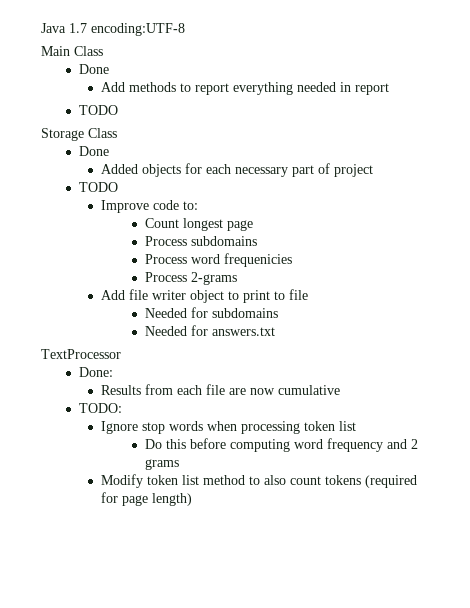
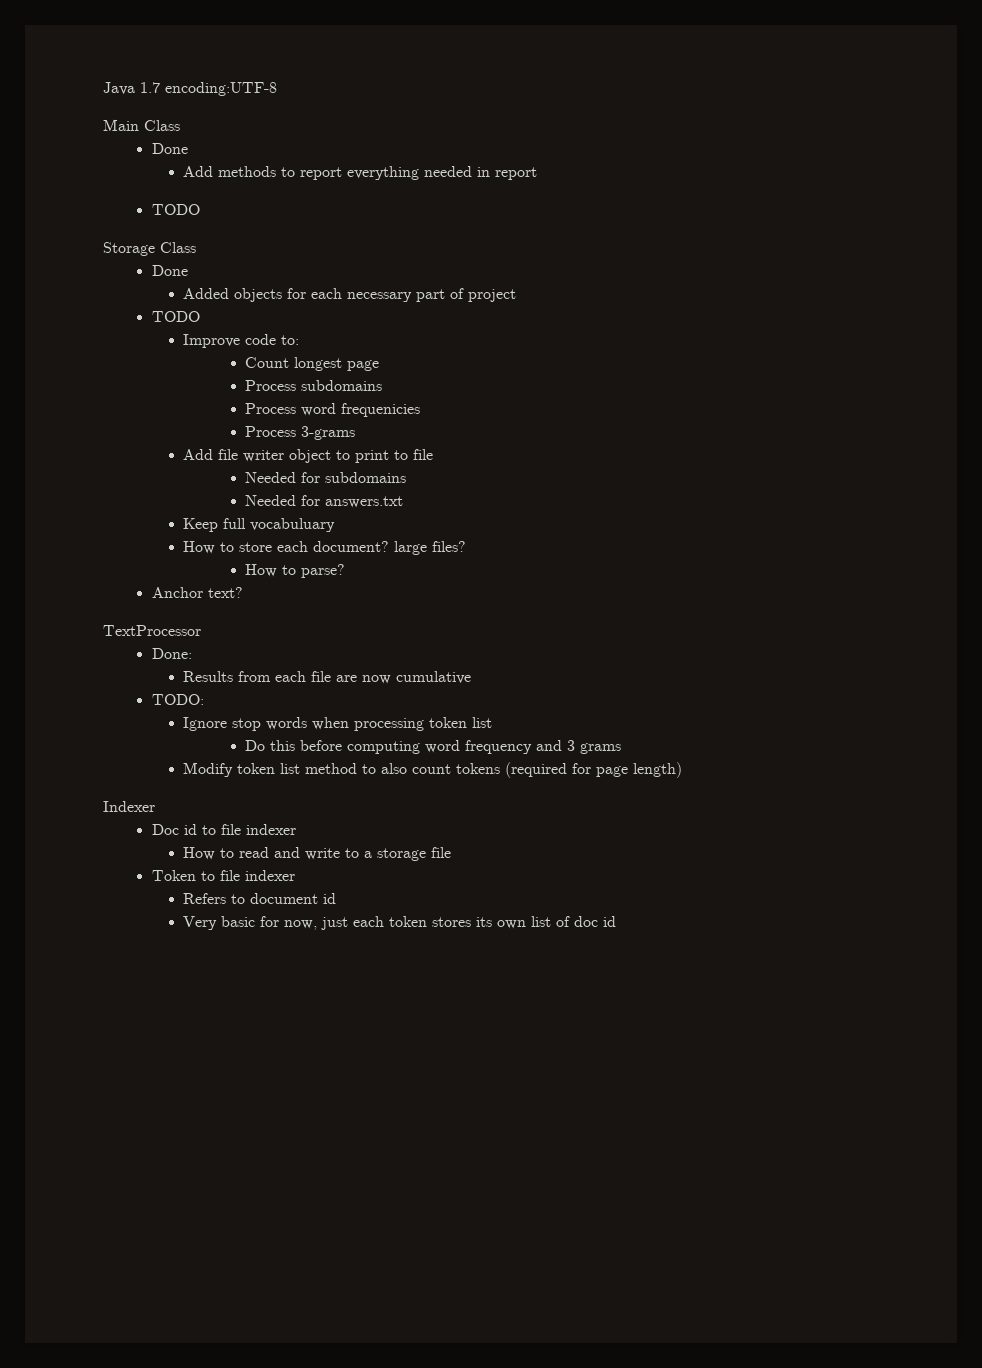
- Process 2-grams
+ Process 3-grams
+ Keep full vocabuluary
+ How to store each document? large files?
+ How to parse?
+ Anchor text?
- Do this before computing word frequency and 2 grams
+ Do this before computing word frequency and 3 grams
+ Indexer
+ Doc id to file indexer
+ How to read and write to a storage file
+ Token to file indexer
+ Refers to document id
+ Very basic for now, just each token stores its own list of doc id

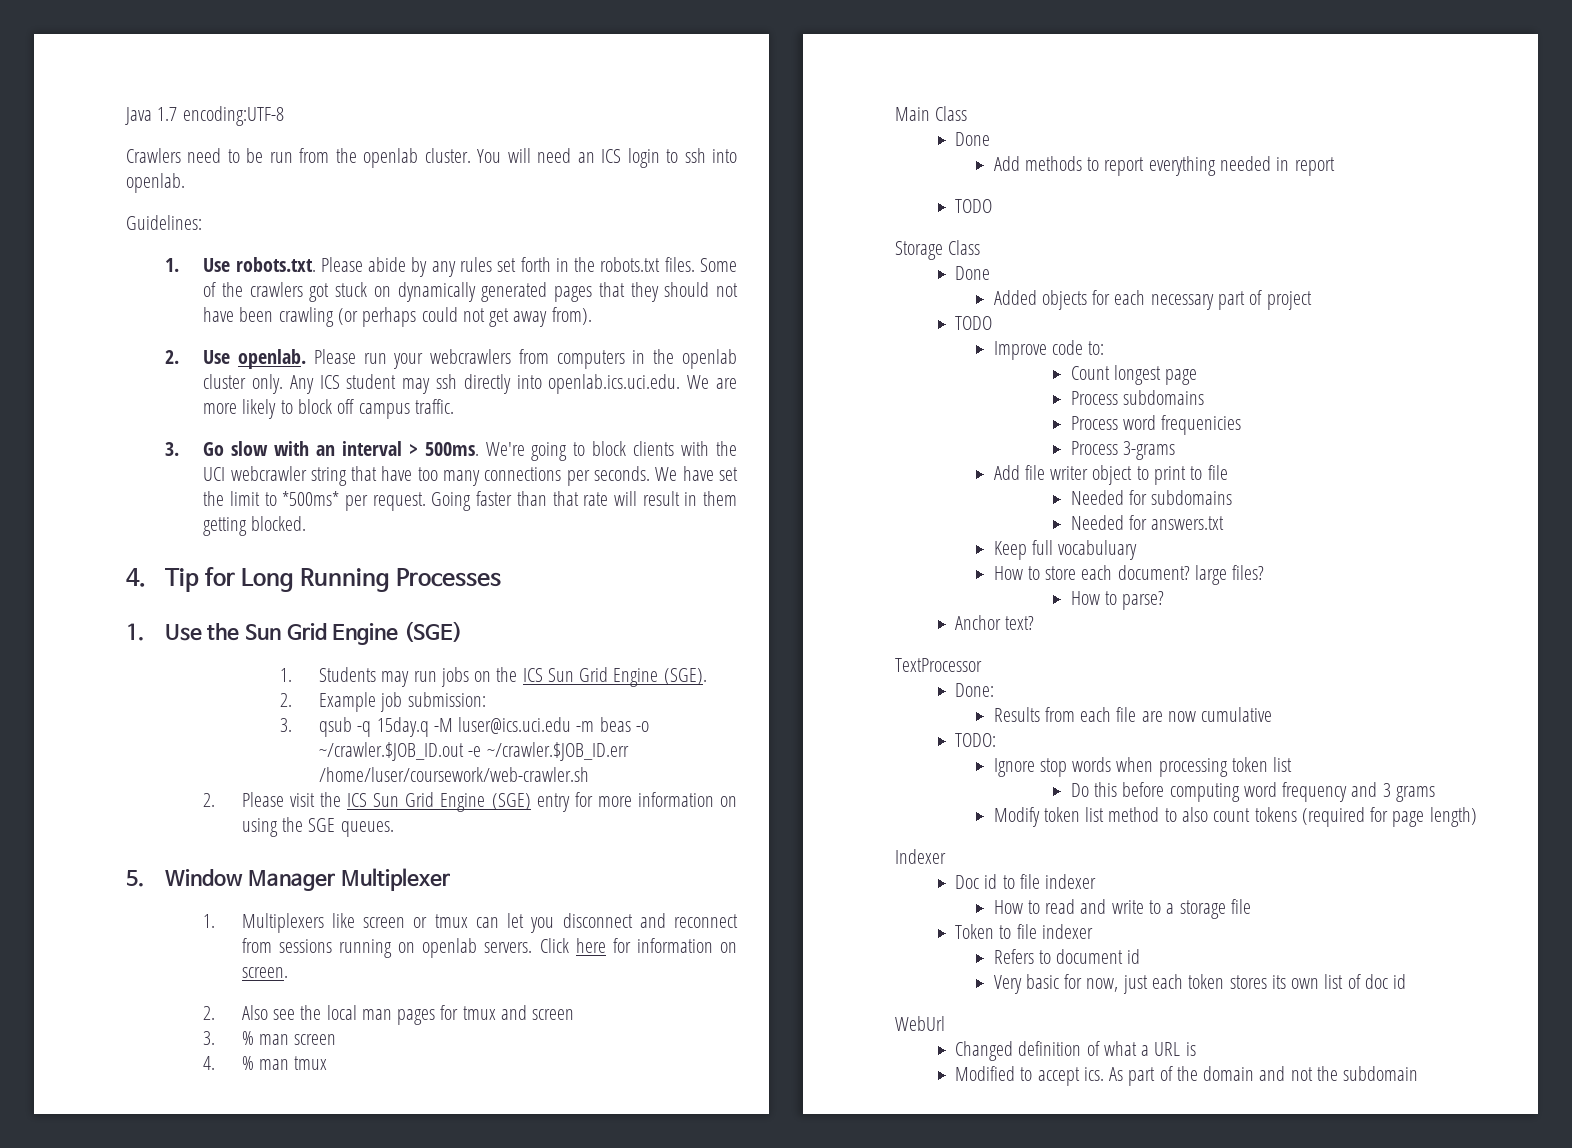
+ Crawlers need to be run from the openlab cluster. You will need an ICS login to ssh into openlab.
+ Guidelines:
+ 1. Use robots.txt. Please abide by any rules set forth in the robots.txt files. Some of the crawlers got stuck on dynamically generated pages that they should not have been crawling (or perhaps could not get away from).
+ 2. Use openlab. Please run your webcrawlers from computers in the openlab cluster only. Any ICS student may ssh directly into openlab.ics.uci.edu. We are more likely to block off campus traffic.
+ 3. Go slow with an interval > 500ms. We're going to block clients with the UCI webcrawler string that have too many connections per seconds. We have set the limit to *500ms* per request. Going faster than that rate will result in them getting blocked.
+ 4. Tip for Long Running Processes
+ 1. Use the Sun Grid Engine (SGE)
+ 1. Students may run jobs on the ICS Sun Grid Engine (SGE).
+ 2. Example job submission:
+ 3. qsub -q 15day.q -M luser@ics.uci.edu -m beas -o ~/crawler.$JOB_ID.out -e ~/crawler.$JOB_ID.err /home/luser/coursework/web-crawler.sh
+ 2. Please visit the ICS Sun Grid Engine (SGE) entry for more information on using the SGE queues.
+ 5. Window Manager Multiplexer
+ 1. Multiplexers like screen or tmux can let you disconnect and reconnect from sessions running on openlab servers. Click here for information on screen.
+ 2. Also see the local man pages for tmux and screen
+ 3. % man screen
+ 4. % man tmux
+ WebUrl
+ Changed definition of what a URL is
+ Modified to accept ics. As part of the domain and not the subdomain

